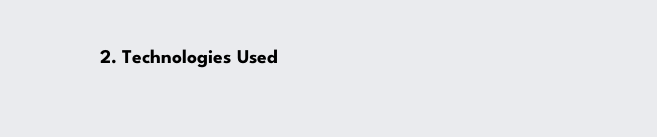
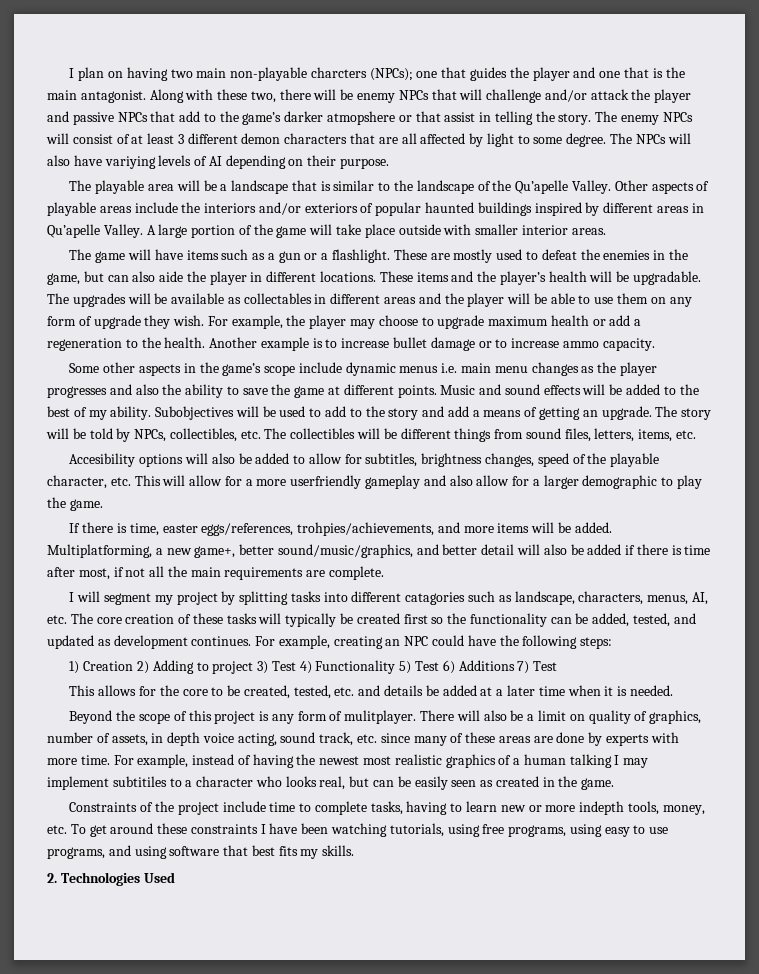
+ I plan on having two main non-playable charcters (NPCs); one that guides the player and one that is the main antagonist. Along with these two, there will be enemy NPCs that will challenge and/or attack the player and passive NPCs that add to the game’s darker atmopshere or that assist in telling the story. The enemy NPCs will consist of at least 3 different demon characters that are all affected by light to some degree. The NPCs will also have variying levels of AI depending on their purpose.
+ The playable area will be a landscape that is similar to the landscape of the Qu’apelle Valley. Other aspects of playable areas include the interiors and/or exteriors of popular haunted buildings inspired by different areas in Qu’apelle Valley. A large portion of the game will take place outside with smaller interior areas.
+ The game will have items such as a gun or a flashlight. These are mostly used to defeat the enemies in the game, but can also aide the player in different locations. These items and the player’s health will be upgradable. The upgrades will be available as collectables in different areas and the player will be able to use them on any form of upgrade they wish. For example, the player may choose to upgrade maximum health or add a regeneration to the health. Another example is to increase bullet damage or to increase ammo capacity.
+ Some other aspects in the game’s scope include dynamic menus i.e. main menu changes as the player progresses and also the ability to save the game at different points. Music and sound effects will be added to the best of my ability. Subobjectives will be used to add to the story and add a means of getting an upgrade. The story will be told by NPCs, collectibles, etc. The collectibles will be different things from sound files, letters, items, etc.
+ Accesibility options will also be added to allow for subtitles, brightness changes, speed of the playable character, etc. This will allow for a more userfriendly gameplay and also allow for a larger demographic to play the game.
+ If there is time, easter eggs/references, trohpies/achievements, and more items will be added. Multiplatforming, a new game+, better sound/music/graphics, and better detail will also be added if there is time after most, if not all the main requirements are complete.
+ I will segment my project by splitting tasks into different catagories such as landscape, characters, menus, AI, etc. The core creation of these tasks will typically be created first so the functionality can be added, tested, and updated as development continues. For example, creating an NPC could have the following steps:
+ 1) Creation 2) Adding to project 3) Test 4) Functionality 5) Test 6) Additions 7) Test
+ This allows for the core to be created, tested, etc. and details be added at a later time when it is needed.
+ Beyond the scope of this project is any form of mulitplayer. There will also be a limit on quality of graphics, number of assets, in depth voice acting, sound track, etc. since many of these areas are done by experts with more time. For example, instead of having the newest most realistic graphics of a human talking I may implement subtitiles to a character who looks real, but can be easily seen as created in the game.
+ Constraints of the project include time to complete tasks, having to learn new or more indepth tools, money, etc. To get around these constraints I have been watching tutorials, using free programs, using easy to use programs, and using software that best fits my skills.

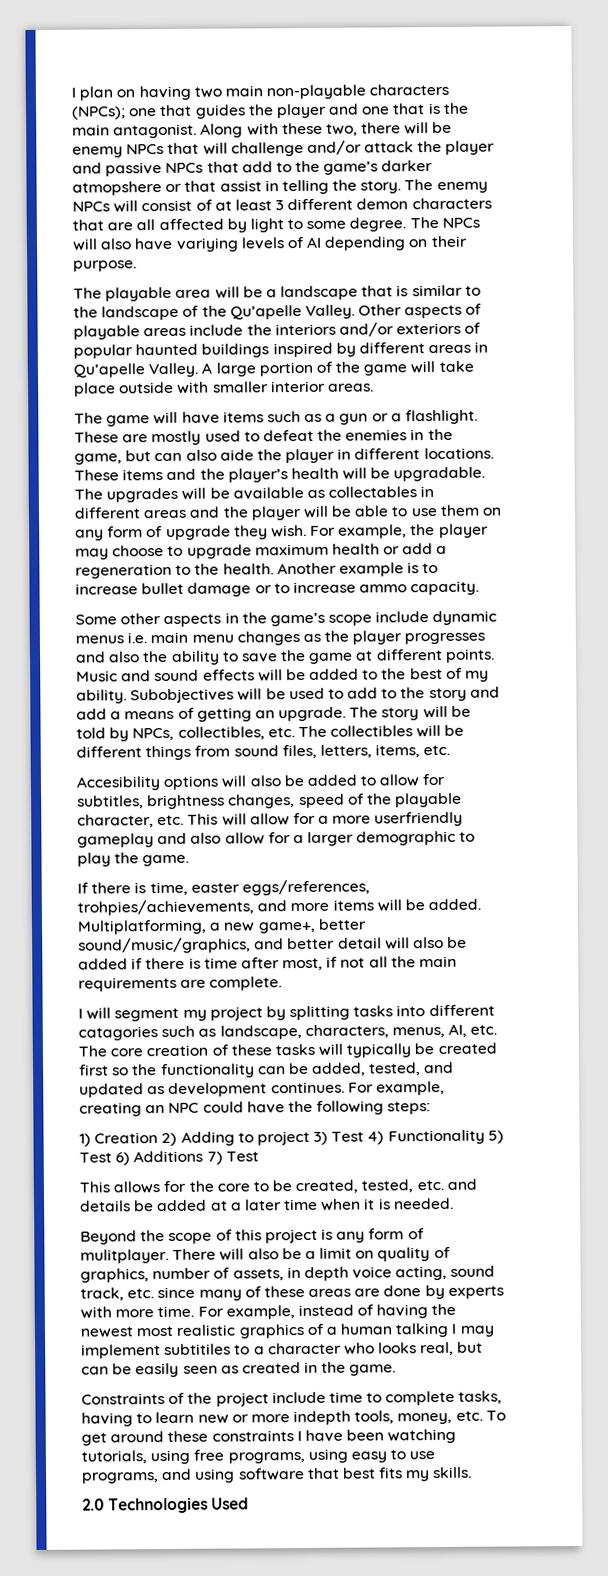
- I plan on having two main non-playable charcters (NPCs); one that guides the player and one that is the main antagonist.
+ I plan on having two main non-playable characters (NPCs); one that guides the player and one that is the main antagonist.
- 2. Technologies Used
+ 2.0 Technologies Used

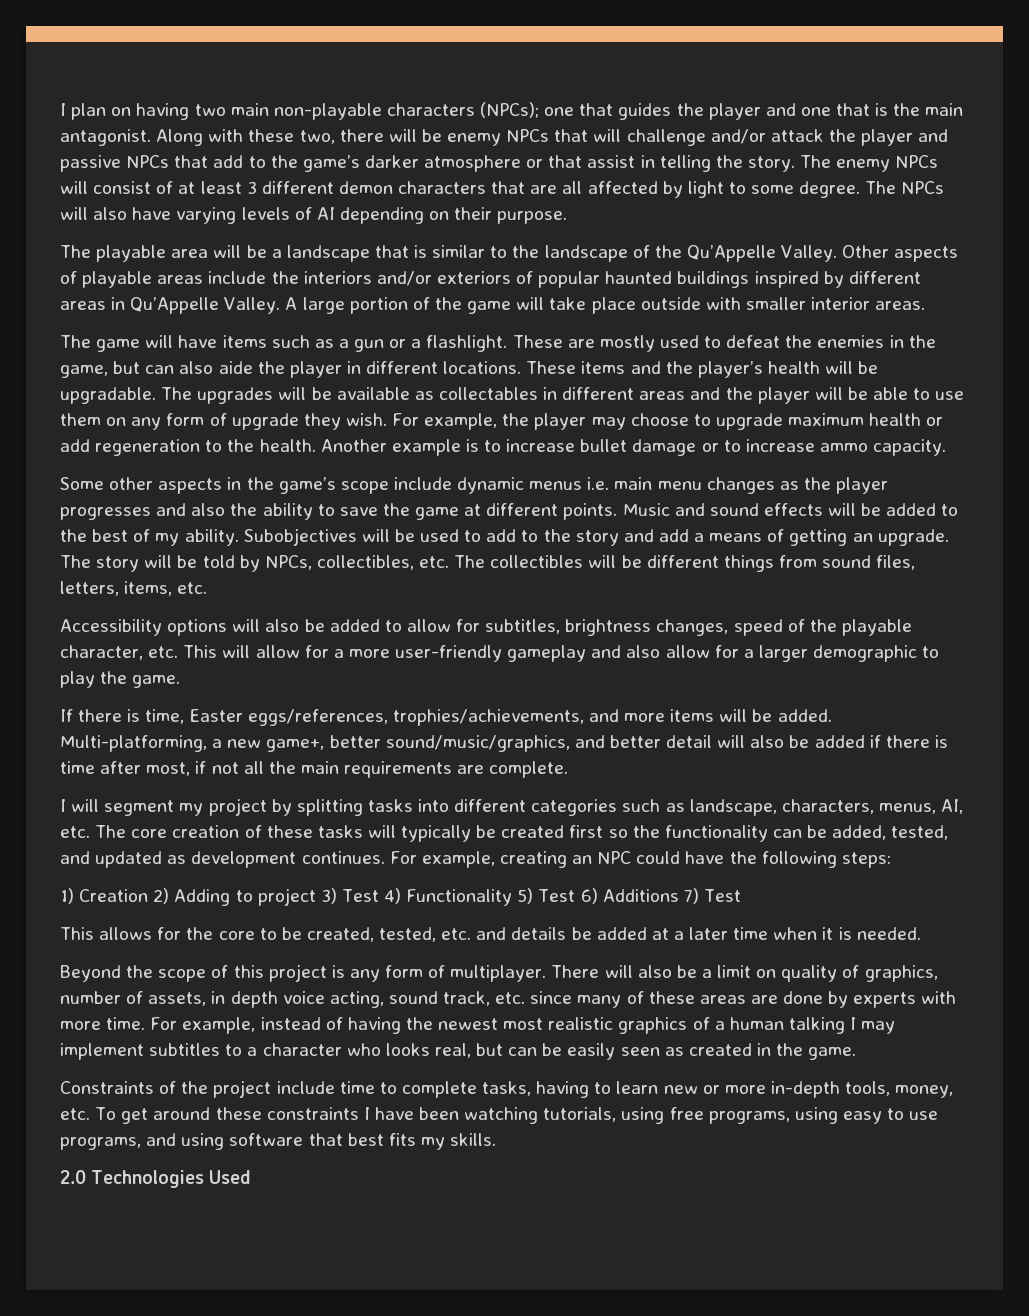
- Along with these two, there will be enemy NPCs that will challenge and/or attack the player and passive NPCs that add to the game’s darker atmopshere or that assist in telling the story.
+ Along with these two, there will be enemy NPCs that will challenge and/or attack the player and passive NPCs that add to the game’s darker atmosphere or that assist in telling the story.
- The NPCs will also have variying levels of AI depending on their purpose.
+ The NPCs will also have varying levels of AI depending on their purpose.
- The playable area will be a landscape that is similar to the landscape of the Qu’apelle Valley.
+ The playable area will be a landscape that is similar to the landscape of the Qu’Appelle Valley.
- Other aspects of playable areas include the interiors and/or exteriors of popular haunted buildings inspired by different areas in Qu’apelle Valley.
+ Other aspects of playable areas include the interiors and/or exteriors of popular haunted buildings inspired by different areas in Qu’Appelle Valley.
- For example, the player may choose to upgrade maximum health or add a regeneration to the health.
+ For example, the player may choose to upgrade maximum health or add regeneration to the health.
- Accesibility options will also be added to allow for subtitles, brightness changes, speed of the playable character, etc. This will allow for a more userfriendly gameplay and also allow for a larger demographic to play the game.
+ Accessibility options will also be added to allow for subtitles, brightness changes, speed of the playable character, etc. This will allow for a more user-friendly gameplay and also allow for a larger demographic to play the game.
- If there is time, easter eggs/references, trohpies/achievements, and more items will be added.
+ If there is time, Easter eggs/references, trophies/achievements, and more items will be added.
- Multiplatforming, a new game+, better sound/music/graphics, and better detail will also be added if there is time after most, if not all the main requirements are complete.
+ Multi-platforming, a new game+, better sound/music/graphics, and better detail will also be added if there is time after most, if not all the main requirements are complete.
- I will segment my project by splitting tasks into different catagories such as landscape, characters, menus, AI, etc. The core creation of these tasks will typically be created first so the functionality can be added, tested, and updated as development continues.
+ I will segment my project by splitting tasks into different categories such as landscape, characters, menus, AI, etc. The core creation of these tasks will typically be created first so the functionality can be added, tested, and updated as development continues.
- Beyond the scope of this project is any form of mulitplayer.
+ Beyond the scope of this project is any form of multiplayer.
- For example, instead of having the newest most realistic graphics of a human talking I may implement subtitiles to a character who looks real, but can be easily seen as created in the game.
+ For example, instead of having the newest most realistic graphics of a human talking I may implement subtitles to a character who looks real, but can be easily seen as created in the game.
- Constraints of the project include time to complete tasks, having to learn new or more indepth tools, money, etc. To get around these constraints I have been watching tutorials, using free programs, using easy to use programs, and using software that best fits my skills.
+ Constraints of the project include time to complete tasks, having to learn new or more in-depth tools, money, etc. To get around these constraints I have been watching tutorials, using free programs, using easy to use programs, and using software that best fits my skills.

